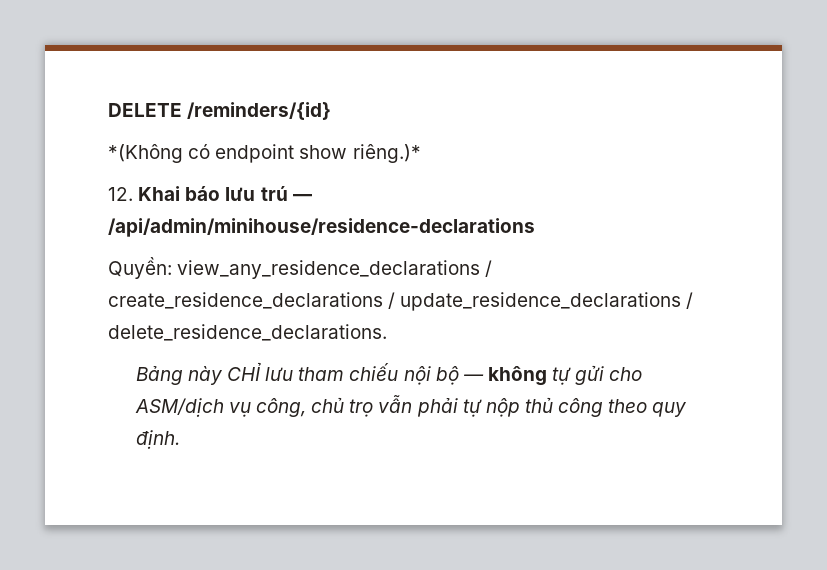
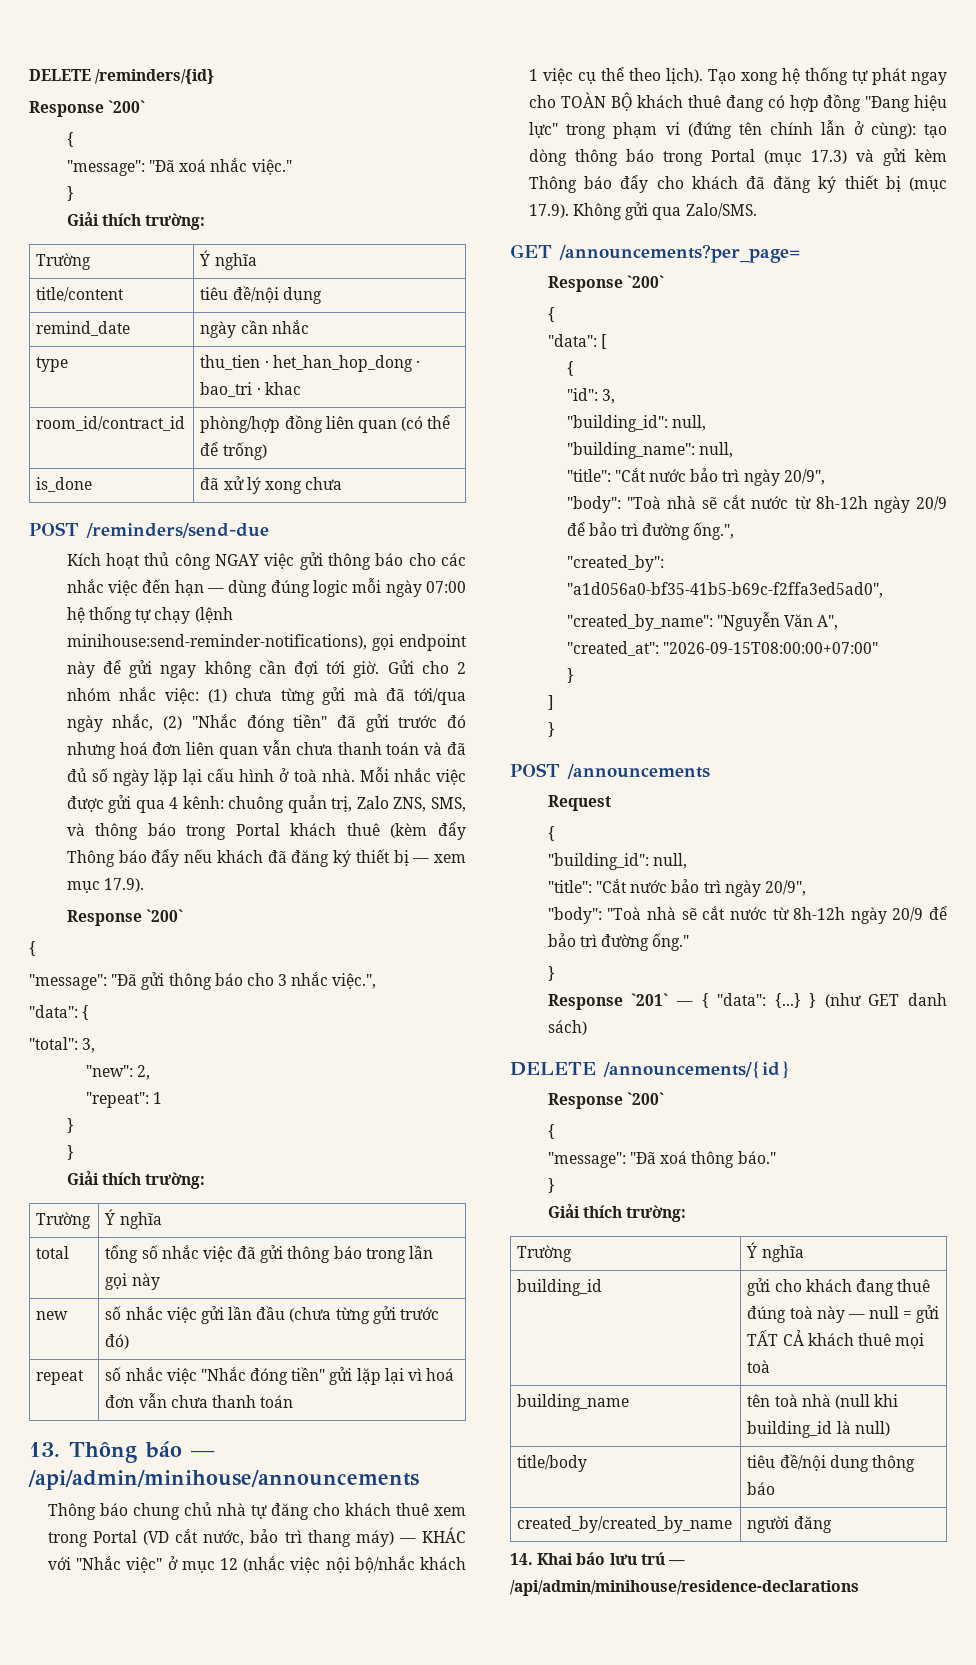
  DELETE /reminders/{id}
- *(Không có endpoint show riêng.)*
- 12. Khai báo lưu trú — /api/admin/minihouse/residence-declarations
+ Response `200`
+ {
+ "message": "Đã xoá nhắc việc."
+ }
+ Giải thích trường:
+ Trường | Ý nghĩa
+ title/content | tiêu đề/nội dung
+ remind_date | ngày cần nhắc
+ type | thu_tien · het_han_hop_dong · bao_tri · khac
+ room_id/contract_id | phòng/hợp đồng liên quan (có thể để trống)
+ is_done | đã xử lý xong chưa
+ POST /reminders/send-due
+ Kích hoạt thủ công NGAY việc gửi thông báo cho các nhắc việc đến hạn — dùng đúng logic mỗi ngày 07:00 hệ thống tự chạy (lệnh minihouse:send-reminder-notifications), gọi endpoint này để gửi ngay không cần đợi tới giờ. Gửi cho 2 nhóm nhắc việc: (1) chưa từng gửi mà đã tới/qua ngày nhắc, (2) "Nhắc đóng tiền" đã gửi trước đó nhưng hoá đơn liên quan vẫn chưa thanh toán và đã đủ số ngày lặp lại cấu hình ở toà nhà. Mỗi nhắc việc được gửi qua 4 kênh: chuông quản trị, Zalo ZNS, SMS, và thông báo trong Portal khách thuê (kèm đẩy Thông báo đẩy nếu khách đã đăng ký thiết bị — xem mục 17.9).
+ Response `200`
+ {
+ "message": "Đã gửi thông báo cho 3 nhắc việc.",
+ "data": {
+ "total": 3,
+ "new": 2,
+ "repeat": 1
+ }
+ }
+ Giải thích trường:
+ Trường | Ý nghĩa
+ total | tổng số nhắc việc đã gửi thông báo trong lần gọi này
+ new | số nhắc việc gửi lần đầu (chưa từng gửi trước đó)
+ repeat | số nhắc việc "Nhắc đóng tiền" gửi lặp lại vì hoá đơn vẫn chưa thanh toán
+ 13. Thông báo — /api/admin/minihouse/announcements
+ Thông báo chung chủ nhà tự đăng cho khách thuê xem trong Portal (VD cắt nước, bảo trì thang máy) — KHÁC với "Nhắc việc" ở mục 12 (nhắc việc nội bộ/nhắc khách 1 việc cụ thể theo lịch). Tạo xong hệ thống tự phát ngay cho TOÀN BỘ khách thuê đang có hợp đồng "Đang hiệu lực" trong phạm vi (đứng tên chính lẫn ở cùng): tạo dòng thông báo trong Portal (mục 17.3) và gửi kèm Thông báo đẩy cho khách đã đăng ký thiết bị (mục 17.9). Không gửi qua Zalo/SMS.
+ GET /announcements?per_page=
+ Response `200`
+ {
+ "data": [
+ {
+ "id": 3,
+ "building_id": null,
+ "building_name": null,
+ "title": "Cắt nước bảo trì ngày 20/9",
+ "body": "Toà nhà sẽ cắt nước từ 8h-12h ngày 20/9 để bảo trì đường ống.",
+ "created_by": "a1d056a0-bf35-41b5-b69c-f2ffa3ed5ad0",
+ "created_by_name": "Nguyễn Văn A",
+ "created_at": "2026-09-15T08:00:00+07:00"
+ }
+ ]
+ }
+ POST /announcements
+ Request
+ {
+ "building_id": null,
+ "title": "Cắt nước bảo trì ngày 20/9",
+ "body": "Toà nhà sẽ cắt nước từ 8h-12h ngày 20/9 để bảo trì đường ống."
+ }
+ Response `201` — { "data": {...} } (như GET danh sách)
+ DELETE /announcements/{id}
+ Response `200`
+ {
+ "message": "Đã xoá thông báo."
+ }
+ Giải thích trường:
+ Trường | Ý nghĩa
+ building_id | gửi cho khách đang thuê đúng toà này — null = gửi TẤT CẢ khách thuê mọi toà
+ building_name | tên toà nhà (null khi building_id là null)
+ title/body | tiêu đề/nội dung thông báo
+ created_by/created_by_name | người đăng
+ 14. Khai báo lưu trú — /api/admin/minihouse/residence-declarations
- Quyền: view_any_residence_declarations / create_residence_declarations / update_residence_declarations / delete_residence_declarations.
- Bảng này CHỈ lưu tham chiếu nội bộ — không tự gửi cho ASM/dịch vụ công, chủ trọ vẫn phải tự nộp thủ công theo quy định.

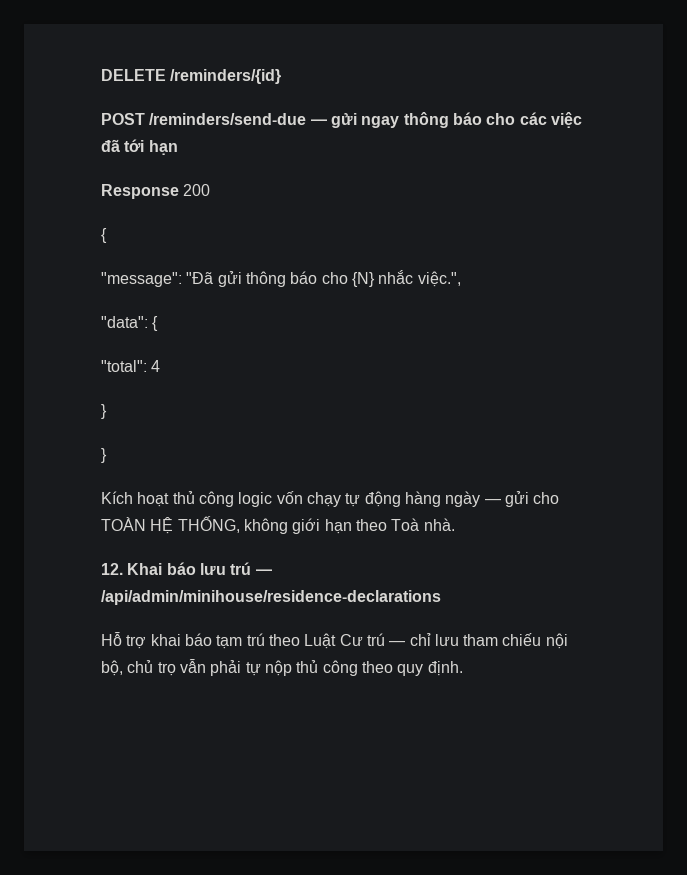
  DELETE /reminders/{id}
- Response `200`
- {
- "message": "Đã xoá nhắc việc."
- }
- Giải thích trường:
- Trường | Ý nghĩa
- title/content | tiêu đề/nội dung
- remind_date | ngày cần nhắc
- type | thu_tien · het_han_hop_dong · bao_tri · khac
- room_id/contract_id | phòng/hợp đồng liên quan (có thể để trống)
- is_done | đã xử lý xong chưa
- POST /reminders/send-due
- Kích hoạt thủ công NGAY việc gửi thông báo cho các nhắc việc đến hạn — dùng đúng logic mỗi ngày 07:00 hệ thống tự chạy (lệnh minihouse:send-reminder-notifications), gọi endpoint này để gửi ngay không cần đợi tới giờ. Gửi cho 2 nhóm nhắc việc: (1) chưa từng gửi mà đã tới/qua ngày nhắc, (2) "Nhắc đóng tiền" đã gửi trước đó nhưng hoá đơn liên quan vẫn chưa thanh toán và đã đủ số ngày lặp lại cấu hình ở toà nhà. Mỗi nhắc việc được gửi qua 4 kênh: chuông quản trị, Zalo ZNS, SMS, và thông báo trong Portal khách thuê (kèm đẩy Thông báo đẩy nếu khách đã đăng ký thiết bị — xem mục 17.9).
- Response `200`
+ POST /reminders/send-due — gửi ngay thông báo cho các việc đã tới hạn
+ Response 200
- "message": "Đã gửi thông báo cho 3 nhắc việc.",
+ "message": "Đã gửi thông báo cho {N} nhắc việc.",
- "total": 3,
- "new": 2,
- "repeat": 1
+ "total": 4
  }
  }
- Giải thích trường:
- Trường | Ý nghĩa
- total | tổng số nhắc việc đã gửi thông báo trong lần gọi này
- new | số nhắc việc gửi lần đầu (chưa từng gửi trước đó)
- repeat | số nhắc việc "Nhắc đóng tiền" gửi lặp lại vì hoá đơn vẫn chưa thanh toán
- 13. Thông báo — /api/admin/minihouse/announcements
- Thông báo chung chủ nhà tự đăng cho khách thuê xem trong Portal (VD cắt nước, bảo trì thang máy) — KHÁC với "Nhắc việc" ở mục 12 (nhắc việc nội bộ/nhắc khách 1 việc cụ thể theo lịch). Tạo xong hệ thống tự phát ngay cho TOÀN BỘ khách thuê đang có hợp đồng "Đang hiệu lực" trong phạm vi (đứng tên chính lẫn ở cùng): tạo dòng thông báo trong Portal (mục 17.3) và gửi kèm Thông báo đẩy cho khách đã đăng ký thiết bị (mục 17.9). Không gửi qua Zalo/SMS.
- GET /announcements?per_page=
- Response `200`
- {
- "data": [
- {
- "id": 3,
- "building_id": null,
- "building_name": null,
- "title": "Cắt nước bảo trì ngày 20/9",
- "body": "Toà nhà sẽ cắt nước từ 8h-12h ngày 20/9 để bảo trì đường ống.",
- "created_by": "a1d056a0-bf35-41b5-b69c-f2ffa3ed5ad0",
- "created_by_name": "Nguyễn Văn A",
- "created_at": "2026-09-15T08:00:00+07:00"
- }
- ]
- }
- POST /announcements
- Request
- {
- "building_id": null,
- "title": "Cắt nước bảo trì ngày 20/9",
- "body": "Toà nhà sẽ cắt nước từ 8h-12h ngày 20/9 để bảo trì đường ống."
- }
- Response `201` — { "data": {...} } (như GET danh sách)
- DELETE /announcements/{id}
- Response `200`
- {
- "message": "Đã xoá thông báo."
- }
- Giải thích trường:
- Trường | Ý nghĩa
- building_id | gửi cho khách đang thuê đúng toà này — null = gửi TẤT CẢ khách thuê mọi toà
- building_name | tên toà nhà (null khi building_id là null)
- title/body | tiêu đề/nội dung thông báo
- created_by/created_by_name | người đăng
- 14. Khai báo lưu trú — /api/admin/minihouse/residence-declarations
+ Kích hoạt thủ công logic vốn chạy tự động hàng ngày — gửi cho TOÀN HỆ THỐNG, không giới hạn theo Toà nhà.
+ 12. Khai báo lưu trú — /api/admin/minihouse/residence-declarations
+ Hỗ trợ khai báo tạm trú theo Luật Cư trú — chỉ lưu tham chiếu nội bộ, chủ trọ vẫn phải tự nộp thủ công theo quy định.

